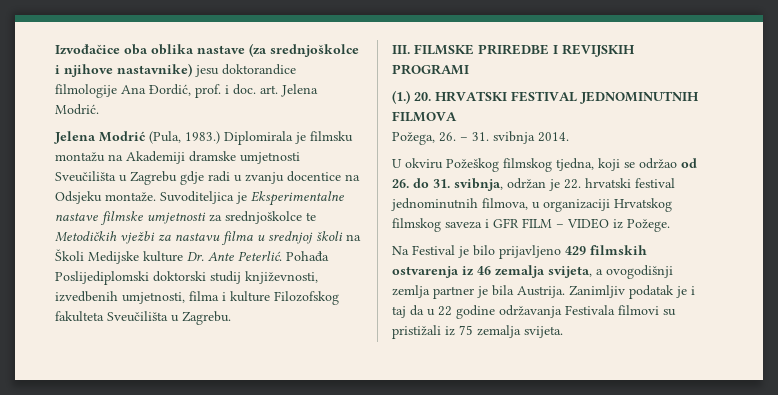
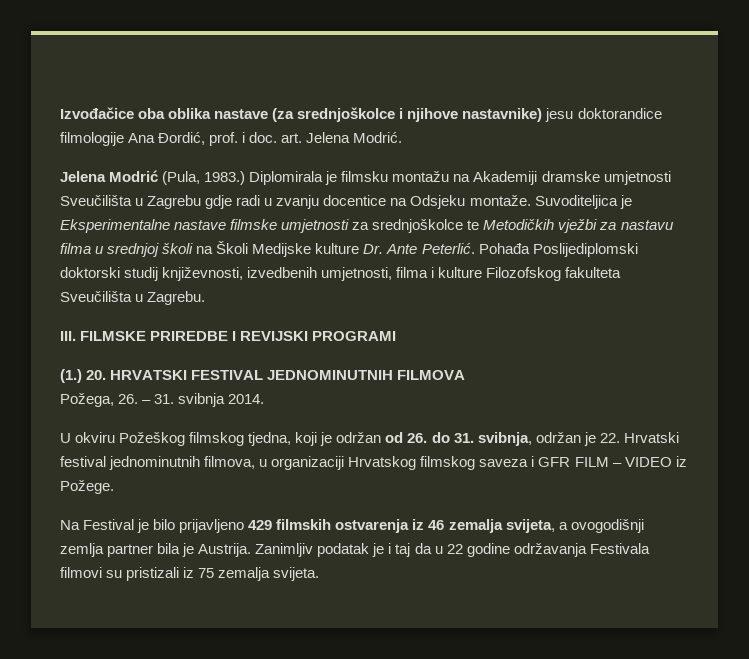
- III. FILMSKE PRIREDBE I REVIJSKIH PROGRAMI
+ III. FILMSKE PRIREDBE I REVIJSKI PROGRAMI
- U okviru Požeškog filmskog tjedna, koji se održao od 26. do 31. svibnja, održan je 22. hrvatski festival jednominutnih filmova, u organizaciji Hrvatskog filmskog saveza i GFR FILM – VIDEO iz Požege.
+ U okviru Požeškog filmskog tjedna, koji je održan od 26. do 31. svibnja, održan je 22. Hrvatski festival jednominutnih filmova, u organizaciji Hrvatskog filmskog saveza i GFR FILM – VIDEO iz Požege.
- Na Festival je bilo prijavljeno 429 filmskih ostvarenja iz 46 zemalja svijeta, a ovogodišnji zemlja partner je bila Austrija.
+ Na Festival je bilo prijavljeno 429 filmskih ostvarenja iz 46 zemalja svijeta, a ovogodišnji zemlja partner bila je Austrija.
- Zanimljiv podatak je i taj da u 22 godine održavanja Festivala filmovi su pristižali iz 75 zemalja svijeta.
+ Zanimljiv podatak je i taj da u 22 godine održavanja Festivala filmovi su pristizali iz 75 zemalja svijeta.

